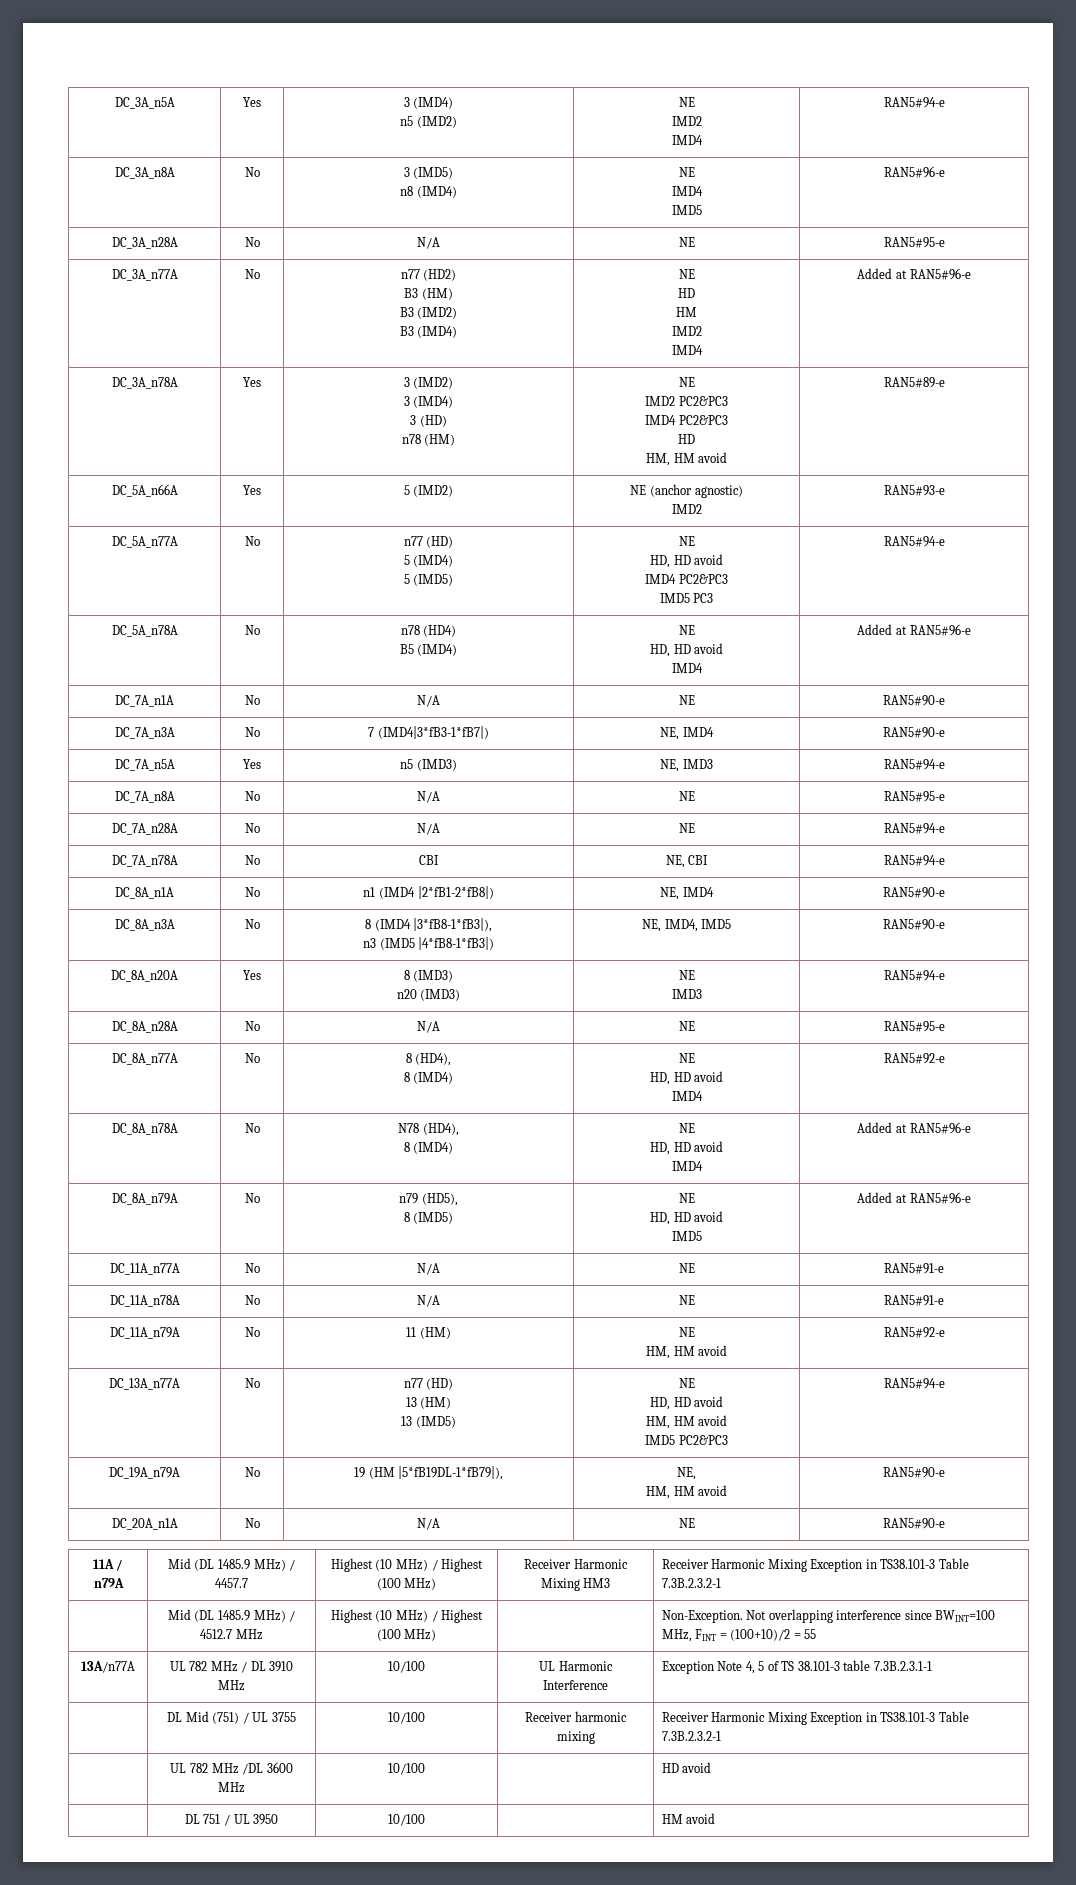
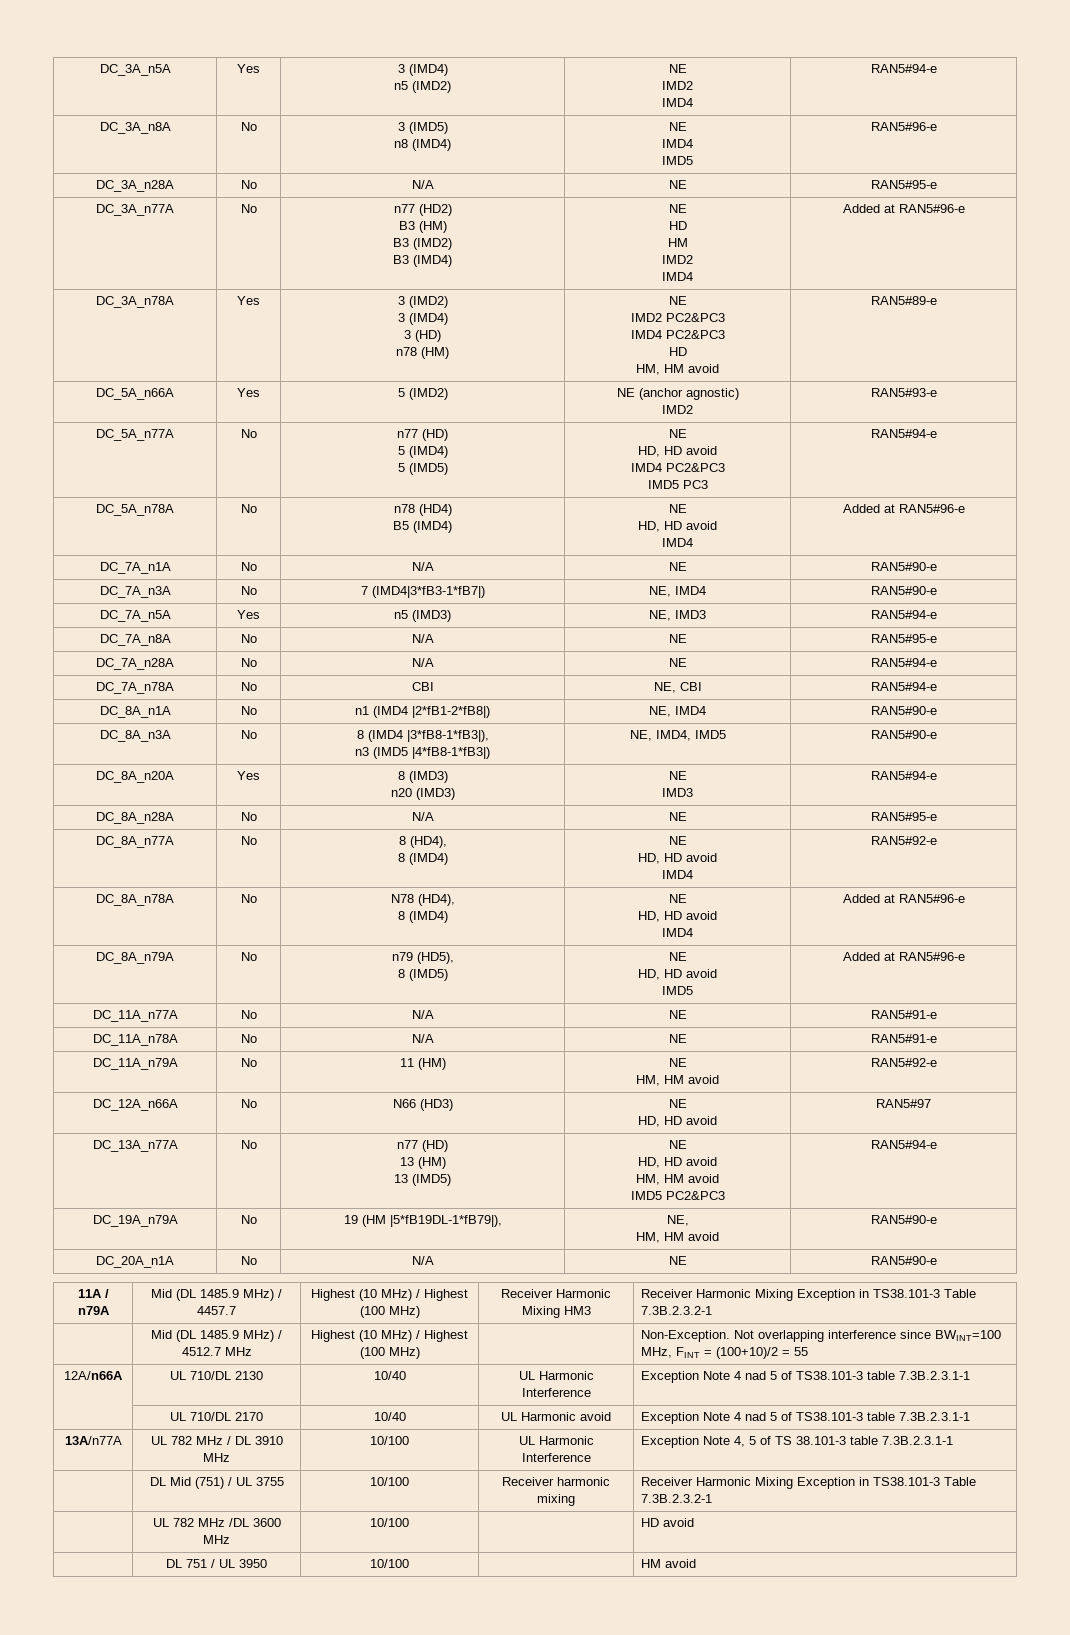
+ DC_12A_n66A | No | N66 (HD3) | NE
+ HD, HD avoid | RAN5#97
+ 12A/n66A | UL 710/DL 2130 | 10/40 | UL Harmonic Interference | Exception Note 4 nad 5 of TS38.101-3 table 7.3B.2.3.1-1
+ | UL 710/DL 2170 | 10/40 | UL Harmonic avoid | Exception Note 4 nad 5 of TS38.101-3 table 7.3B.2.3.1-1

